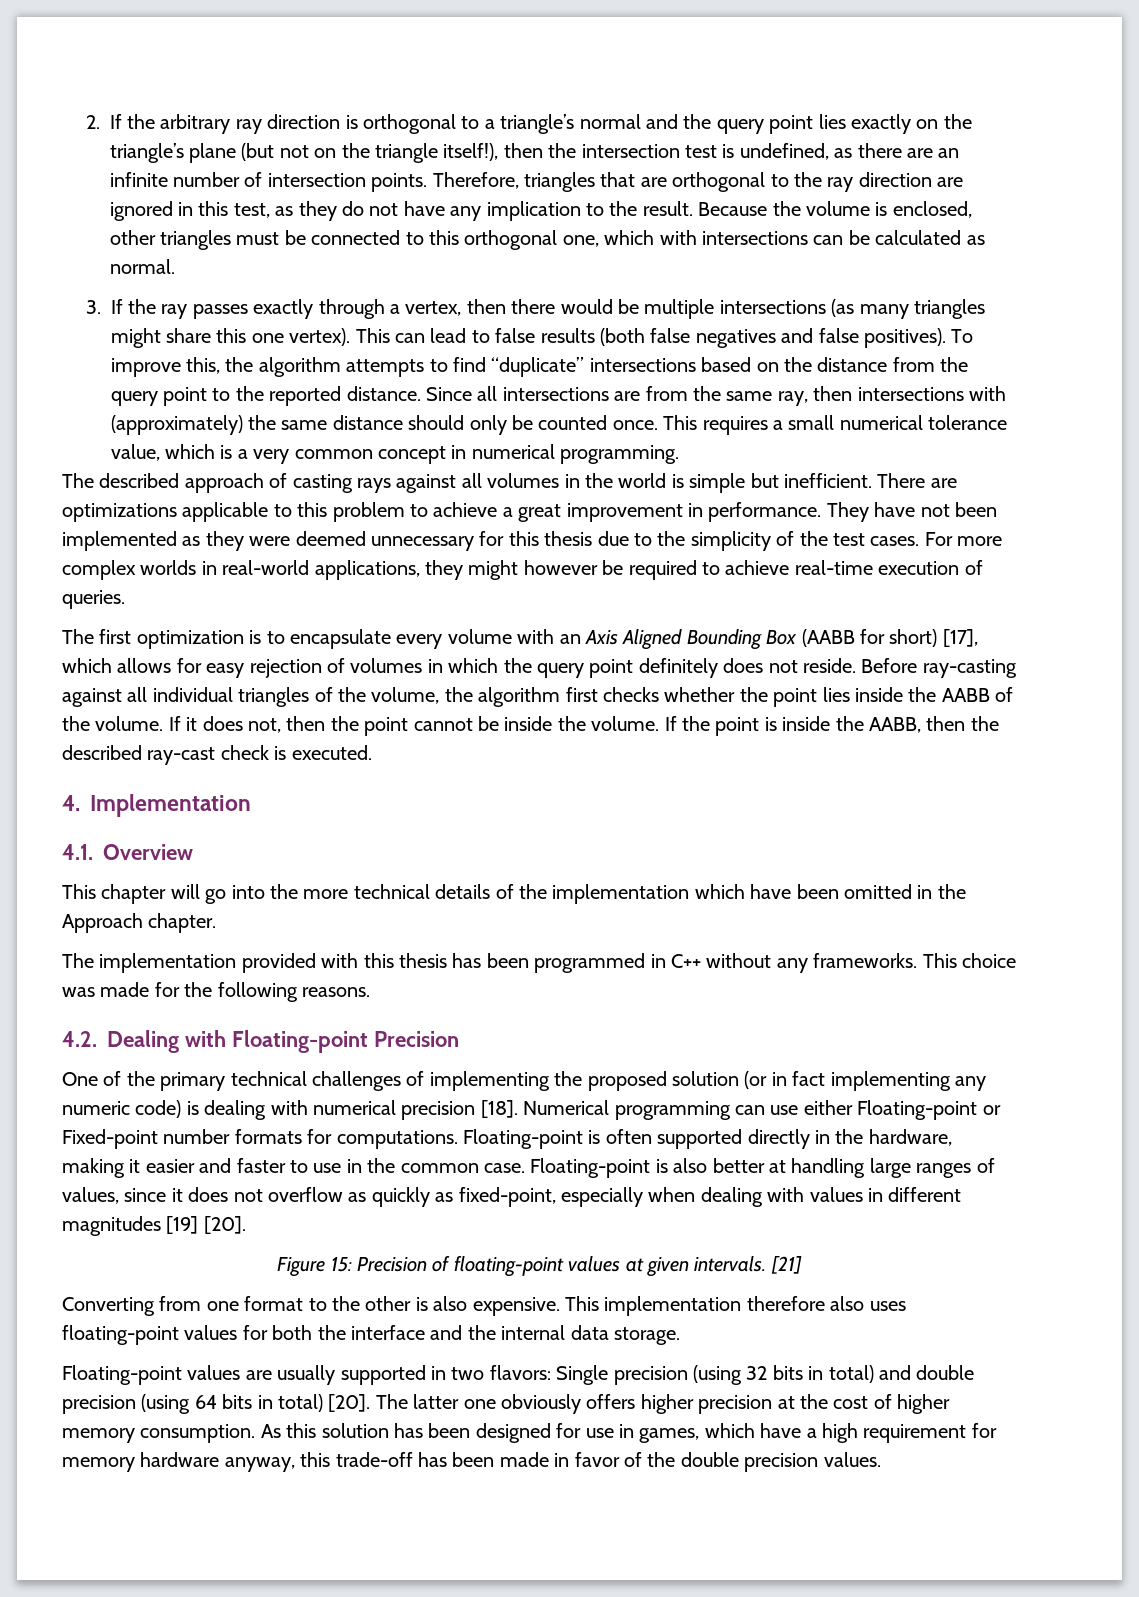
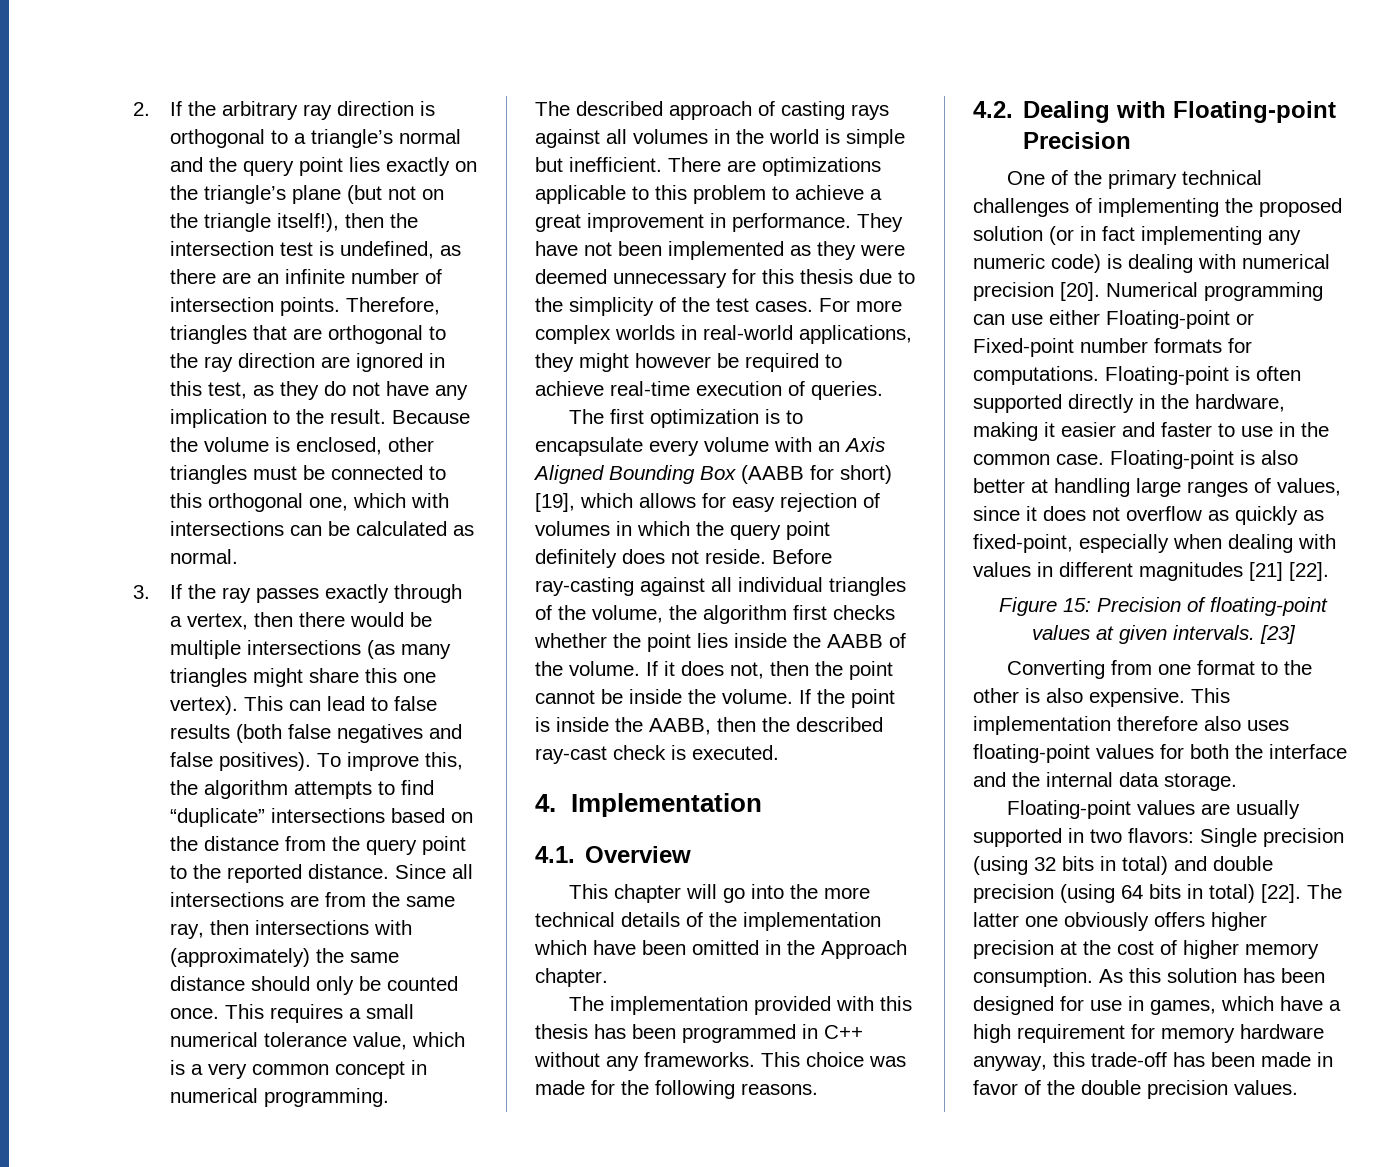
- The first optimization is to encapsulate every volume with an Axis Aligned Bounding Box (AABB for short) [17], which allows for easy rejection of volumes in which the query point definitely does not reside.
+ The first optimization is to encapsulate every volume with an Axis Aligned Bounding Box (AABB for short) [19], which allows for easy rejection of volumes in which the query point definitely does not reside.
- One of the primary technical challenges of implementing the proposed solution (or in fact implementing any numeric code) is dealing with numerical precision [18].
+ One of the primary technical challenges of implementing the proposed solution (or in fact implementing any numeric code) is dealing with numerical precision [20].
- Floating-point is also better at handling large ranges of values, since it does not overflow as quickly as fixed-point, especially when dealing with values in different magnitudes [19] [20].
+ Floating-point is also better at handling large ranges of values, since it does not overflow as quickly as fixed-point, especially when dealing with values in different magnitudes [21] [22].
- [21]
+ [23]
- Floating-point values are usually supported in two flavors: Single precision (using 32 bits in total) and double precision (using 64 bits in total) [20].
+ Floating-point values are usually supported in two flavors: Single precision (using 32 bits in total) and double precision (using 64 bits in total) [22].

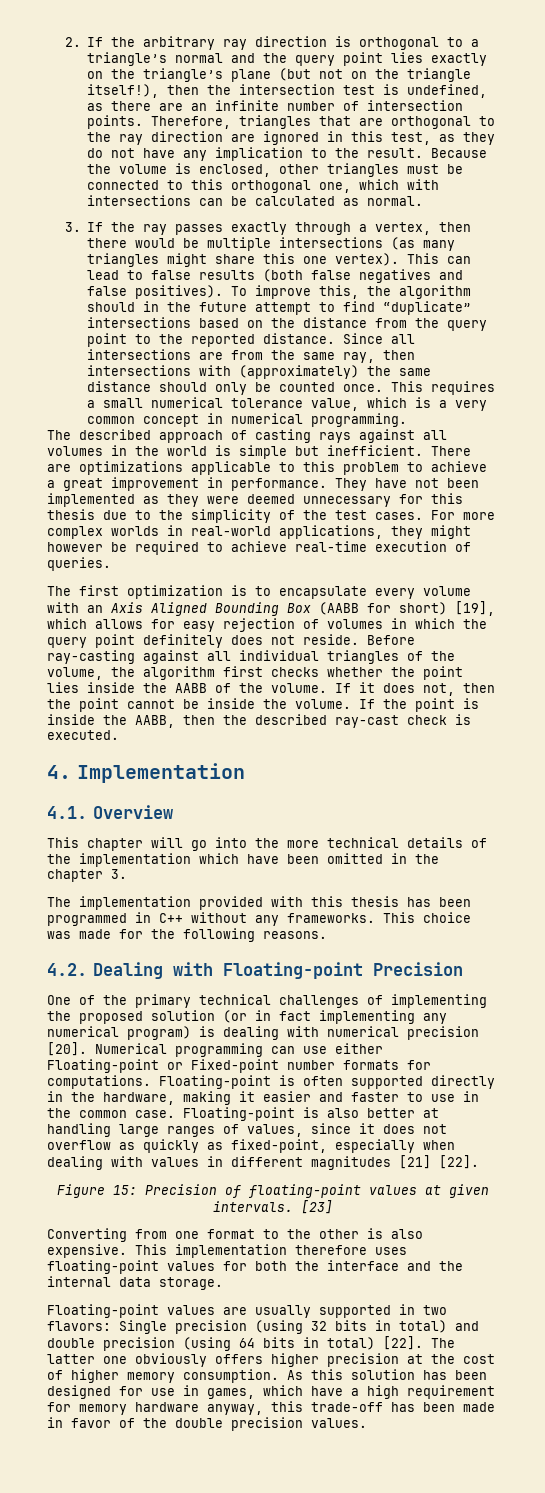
- To improve this, the algorithm attempts to find “duplicate” intersections based on the distance from the query point to the reported distance.
+ To improve this, the algorithm should in the future attempt to find “duplicate” intersections based on the distance from the query point to the reported distance.
- This chapter will go into the more technical details of the implementation which have been omitted in the Approach chapter.
+ This chapter will go into the more technical details of the implementation which have been omitted in the chapter 3.
- One of the primary technical challenges of implementing the proposed solution (or in fact implementing any numeric code) is dealing with numerical precision [20].
+ One of the primary technical challenges of implementing the proposed solution (or in fact implementing any numerical program) is dealing with numerical precision [20].
- This implementation therefore also uses floating-point values for both the interface and the internal data storage.
+ This implementation therefore uses floating-point values for both the interface and the internal data storage.

